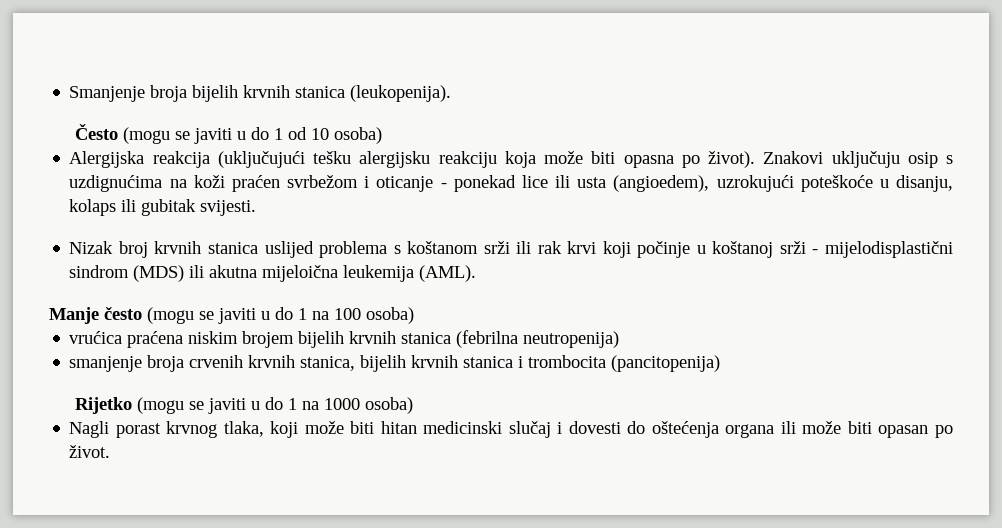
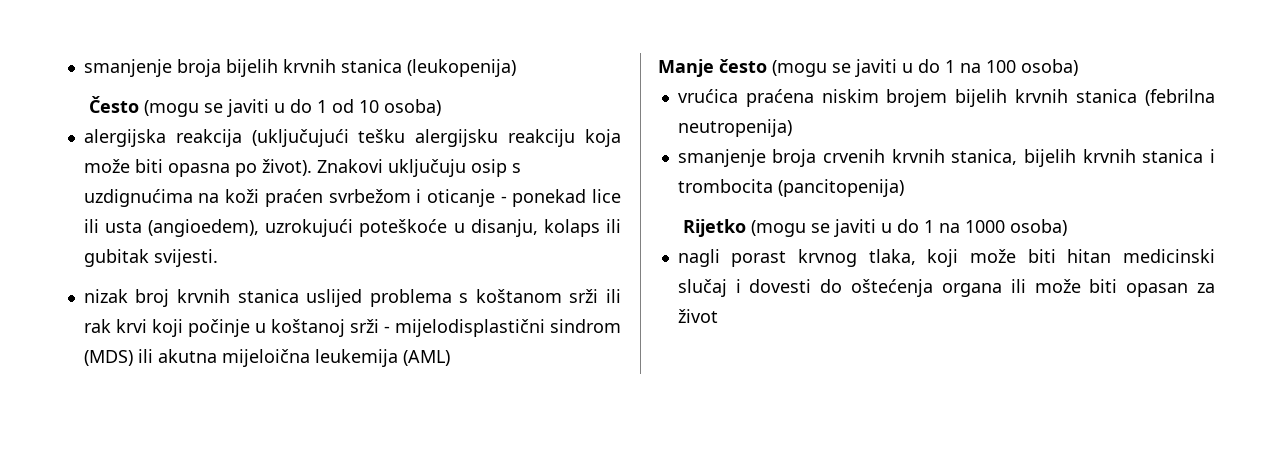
- Smanjenje broja bijelih krvnih stanica (leukopenija).
+ smanjenje broja bijelih krvnih stanica (leukopenija)
- Alergijska reakcija (uključujući tešku alergijsku reakciju koja može biti opasna po život).
+ alergijska reakcija (uključujući tešku alergijsku reakciju koja može biti opasna po život).
- Nizak broj krvnih stanica uslijed problema s koštanom srži ili rak krvi koji počinje u koštanoj srži - mijelodisplastični sindrom (MDS) ili akutna mijeloična leukemija (AML).
+ nizak broj krvnih stanica uslijed problema s koštanom srži ili rak krvi koji počinje u koštanoj srži - mijelodisplastični sindrom (MDS) ili akutna mijeloična leukemija (AML)
- Nagli porast krvnog tlaka, koji može biti hitan medicinski slučaj i dovesti do oštećenja organa ili može biti opasan po život.
+ nagli porast krvnog tlaka, koji može biti hitan medicinski slučaj i dovesti do oštećenja organa ili može biti opasan za život

